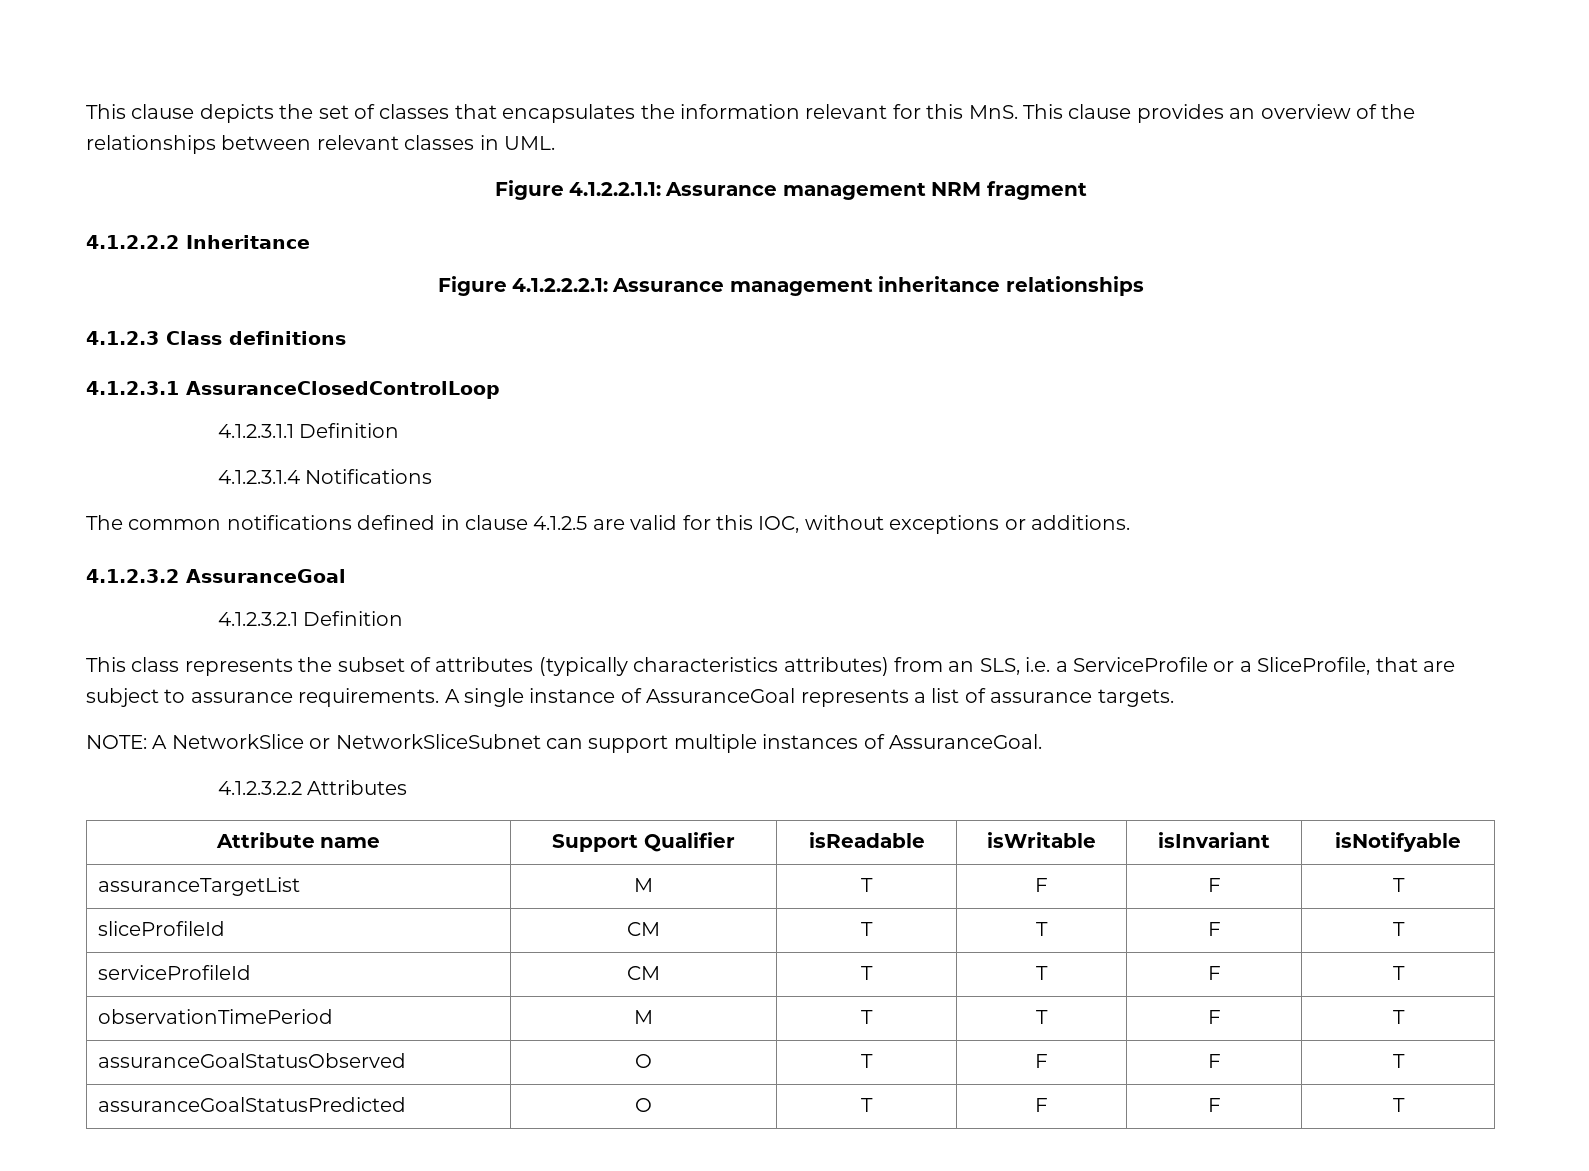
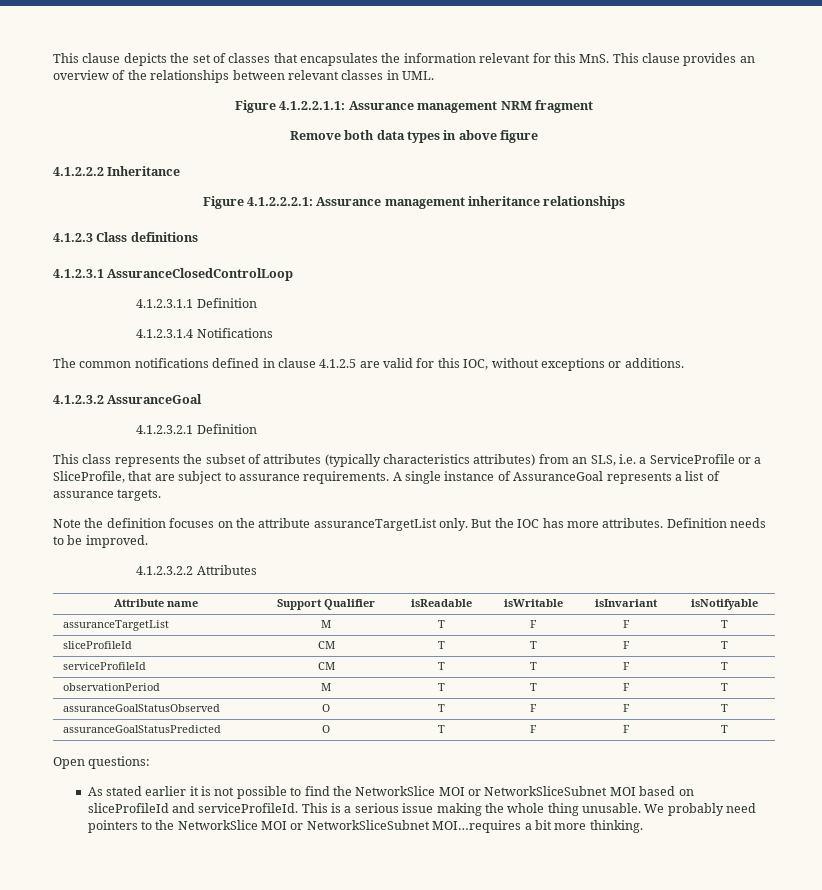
+ Remove both data types in above figure
- NOTE: A NetworkSlice or NetworkSliceSubnet can support multiple instances of AssuranceGoal.
+ Note the definition focuses on the attribute assuranceTargetList only. But the IOC has more attributes. Definition needs to be improved.
- observationTimePeriod | M | T | T | F | T
+ observationPeriod | M | T | T | F | T
+ Open questions:
+ As stated earlier it is not possible to find the NetworkSlice MOI or NetworkSliceSubnet MOI based on sliceProfileId and serviceProfileId. This is a serious issue making the whole thing unusable. We probably need pointers to the NetworkSlice MOI or NetworkSliceSubnet MOI…requires a bit more thinking.

